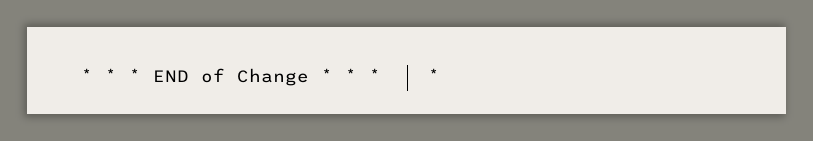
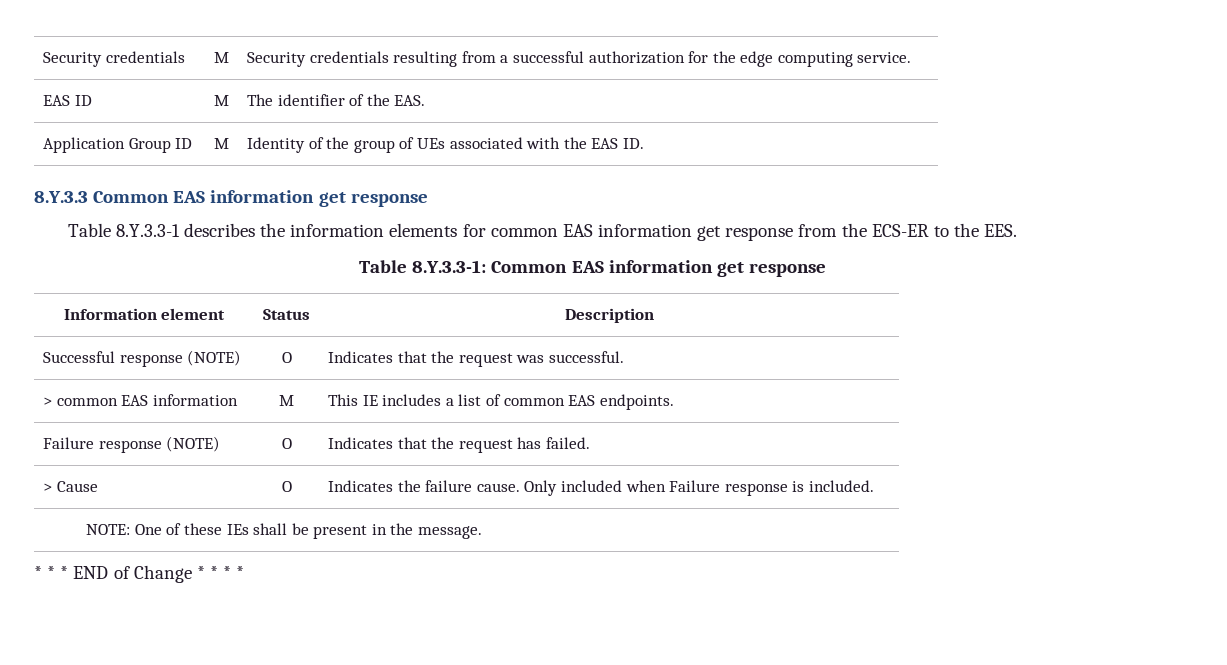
+ Security credentials | M | Security credentials resulting from a successful authorization for the edge computing service.
+ EAS ID | M | The identifier of the EAS.
+ Application Group ID | M | Identity of the group of UEs associated with the EAS ID.
+ 8.Y.3.3 Common EAS information get response
+ Table 8.Y.3.3-1 describes the information elements for common EAS information get response from the ECS-ER to the EES.
+ Table 8.Y.3.3-1: Common EAS information get response
+ Information element | Status | Description
+ Successful response (NOTE) | O | Indicates that the request was successful.
+ > common EAS information | M | This IE includes a list of common EAS endpoints.
+ Failure response (NOTE) | O | Indicates that the request has failed.
+ > Cause | O | Indicates the failure cause. Only included when Failure response is included.
+ NOTE: One of these IEs shall be present in the message.

